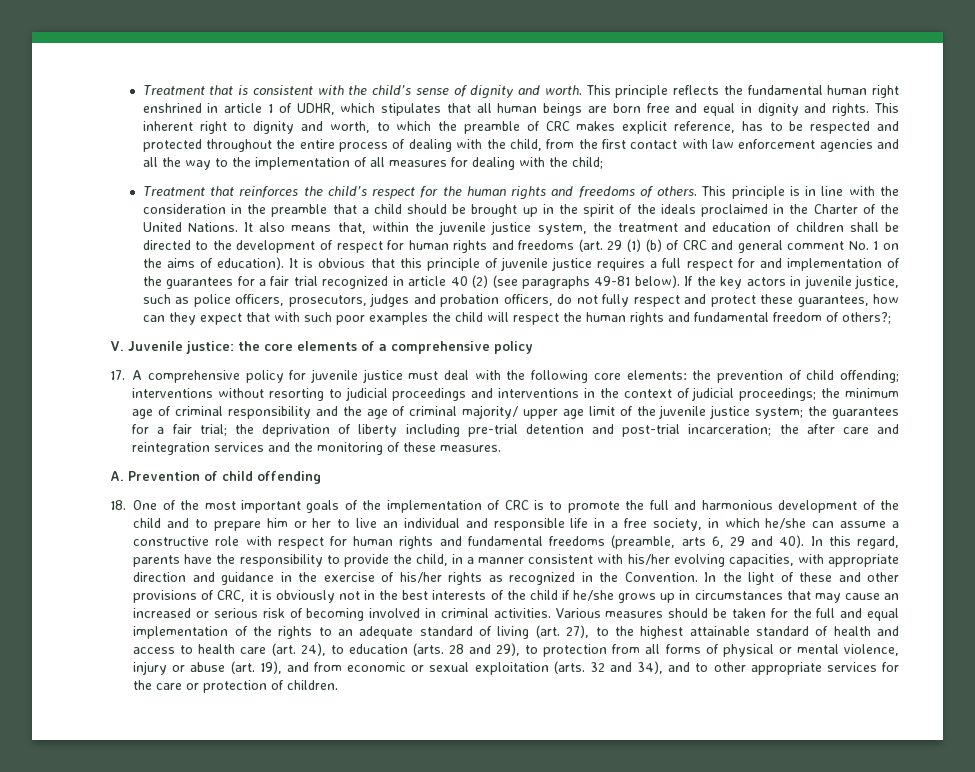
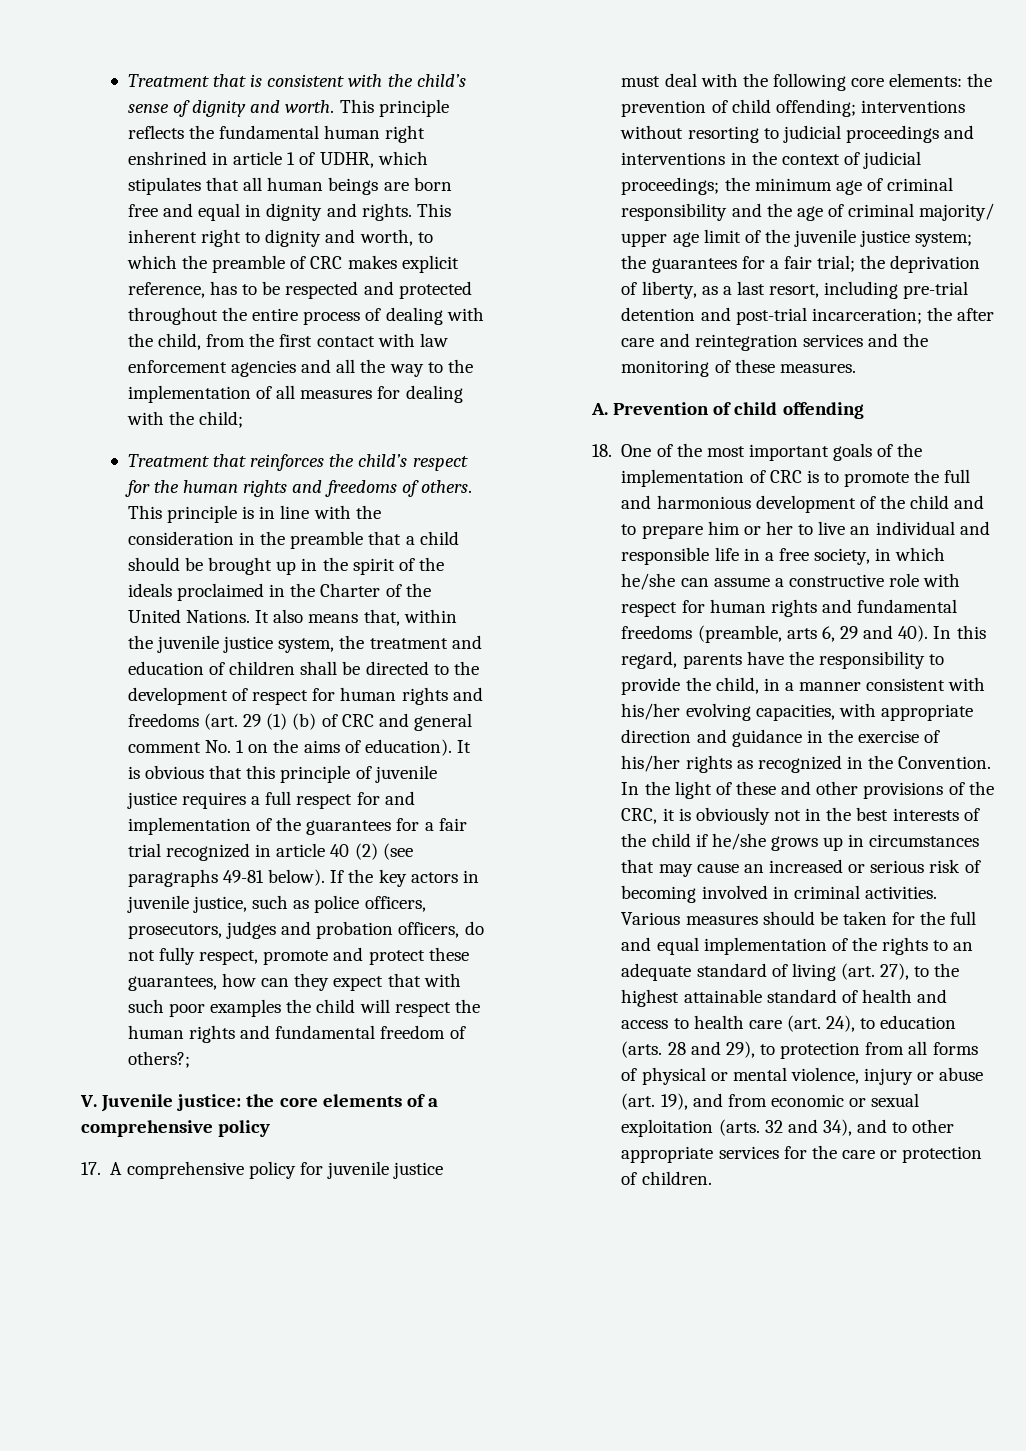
- If the key actors in juvenile justice, such as police officers, prosecutors, judges and probation officers, do not fully respect and protect these guarantees, how can they expect that with such poor examples the child will respect the human rights and fundamental freedom of others?;
+ If the key actors in juvenile justice, such as police officers, prosecutors, judges and probation officers, do not fully respect, promote and protect these guarantees, how can they expect that with such poor examples the child will respect the human rights and fundamental freedom of others?;
- the deprivation of liberty including pre-trial detention and post-trial incarceration;
+ the deprivation of liberty, as a last resort, including pre-trial detention and post-trial incarceration;
- In the light of these and other provisions of CRC, it is obviously not in the best interests of the child if he/she grows up in circumstances that may cause an increased or serious risk of becoming involved in criminal activities.
+ In the light of these and other provisions of the CRC, it is obviously not in the best interests of the child if he/she grows up in circumstances that may cause an increased or serious risk of becoming involved in criminal activities.

